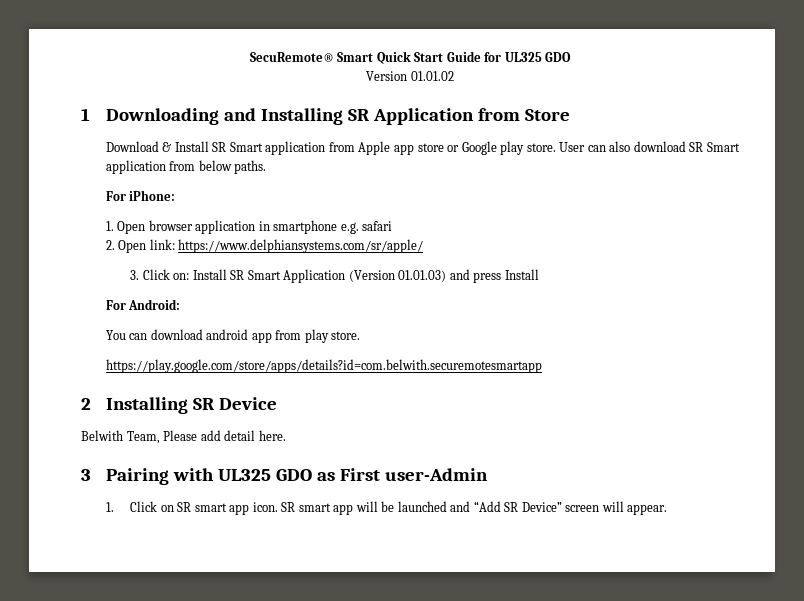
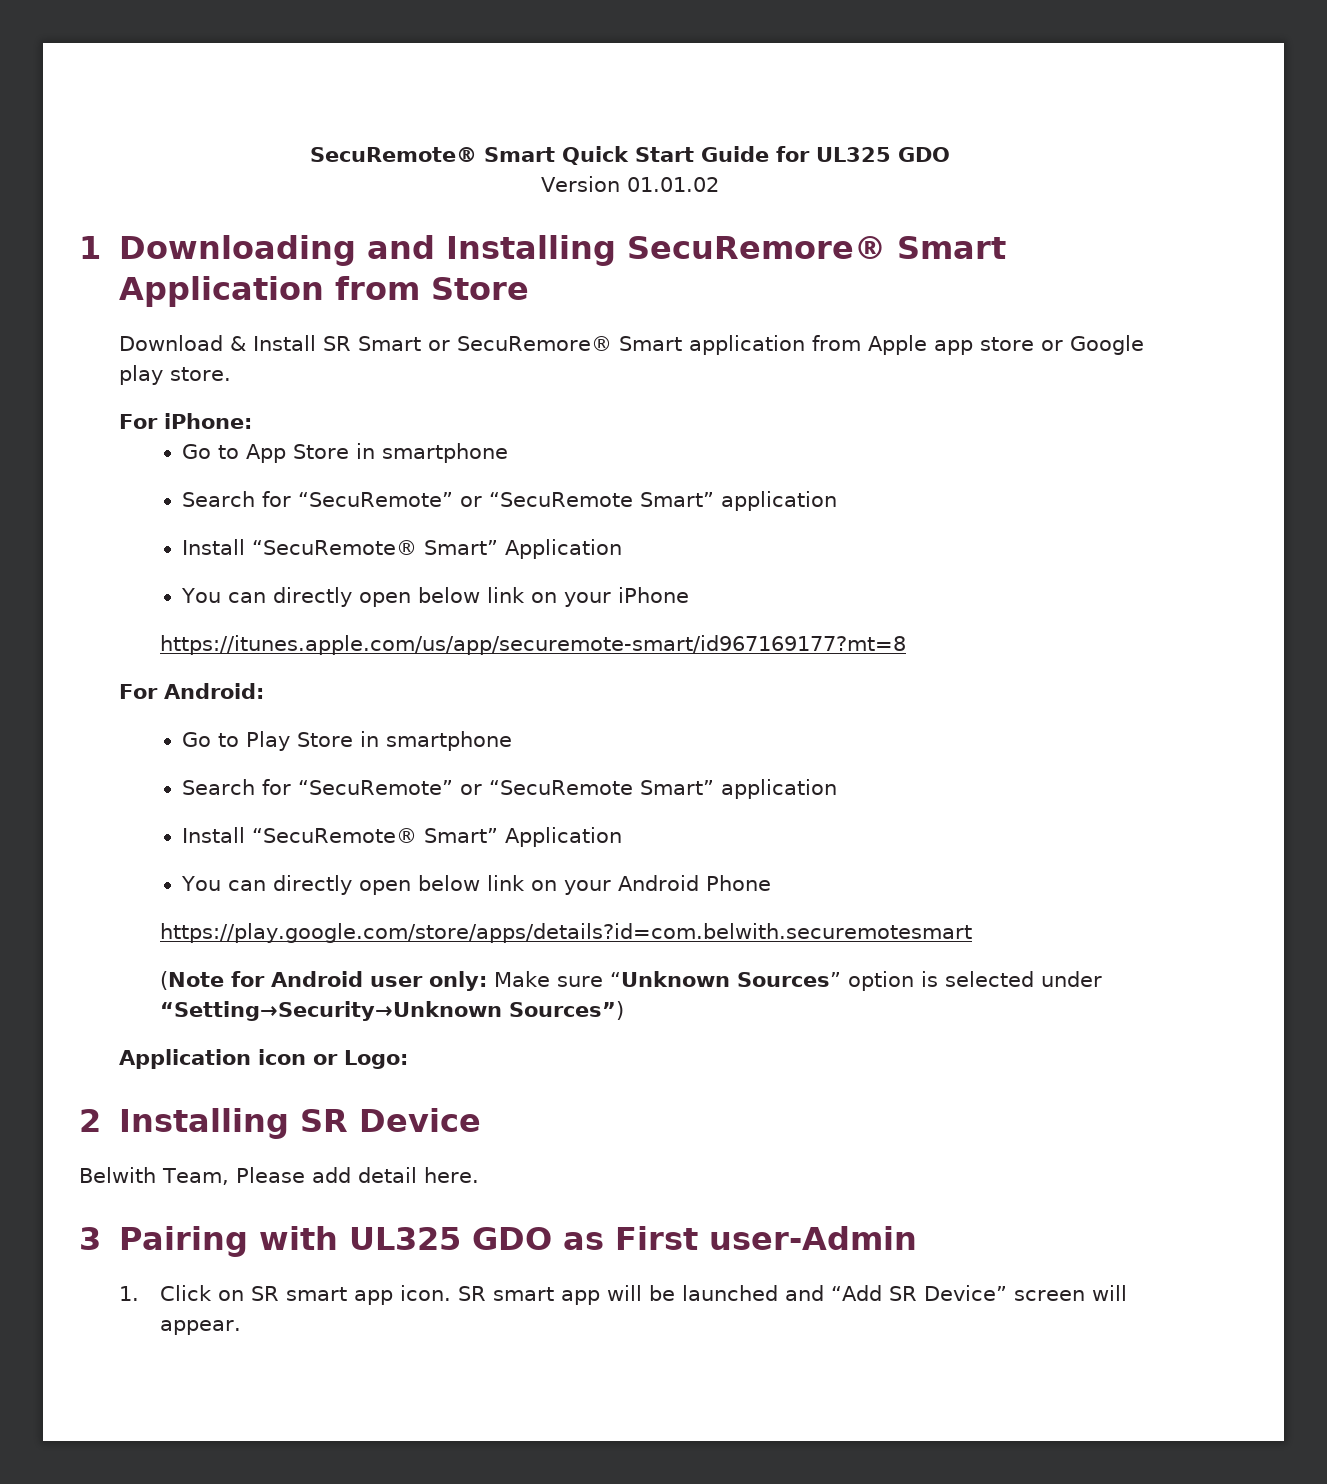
- 1 Downloading and Installing SR Application from Store
+ 1 Downloading and Installing SecuRemore® Smart Application from Store
- Download & Install SR Smart application from Apple app store or Google play store. User can also download SR Smart application from below paths.
+ Download & Install SR Smart or SecuRemore® Smart application from Apple app store or Google play store.
  For iPhone:
- 1. Open browser application in smartphone e.g. safari
- 2. Open link: https://www.delphiansystems.com/sr/apple/
- 3. Click on: Install SR Smart Application (Version 01.01.03) and press Install
+ Go to App Store in smartphone
+ Search for “SecuRemote” or “SecuRemote Smart” application
+ Install “SecuRemote® Smart” Application
+ You can directly open below link on your iPhone
+ https://itunes.apple.com/us/app/securemote-smart/id967169177?mt=8
  For Android:
- You can download android app from play store.
- https://play.google.com/store/apps/details?id=com.belwith.securemotesmartapp
+ Go to Play Store in smartphone
+ Search for “SecuRemote” or “SecuRemote Smart” application
+ Install “SecuRemote® Smart” Application
+ You can directly open below link on your Android Phone
+ https://play.google.com/store/apps/details?id=com.belwith.securemotesmart
+ (Note for Android user only: Make sure “Unknown Sources” option is selected under “Setting→Security→Unknown Sources”)
+ Application icon or Logo:

